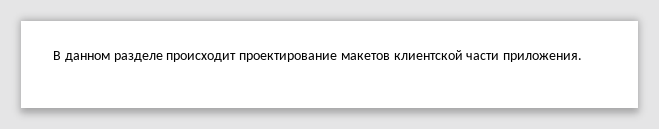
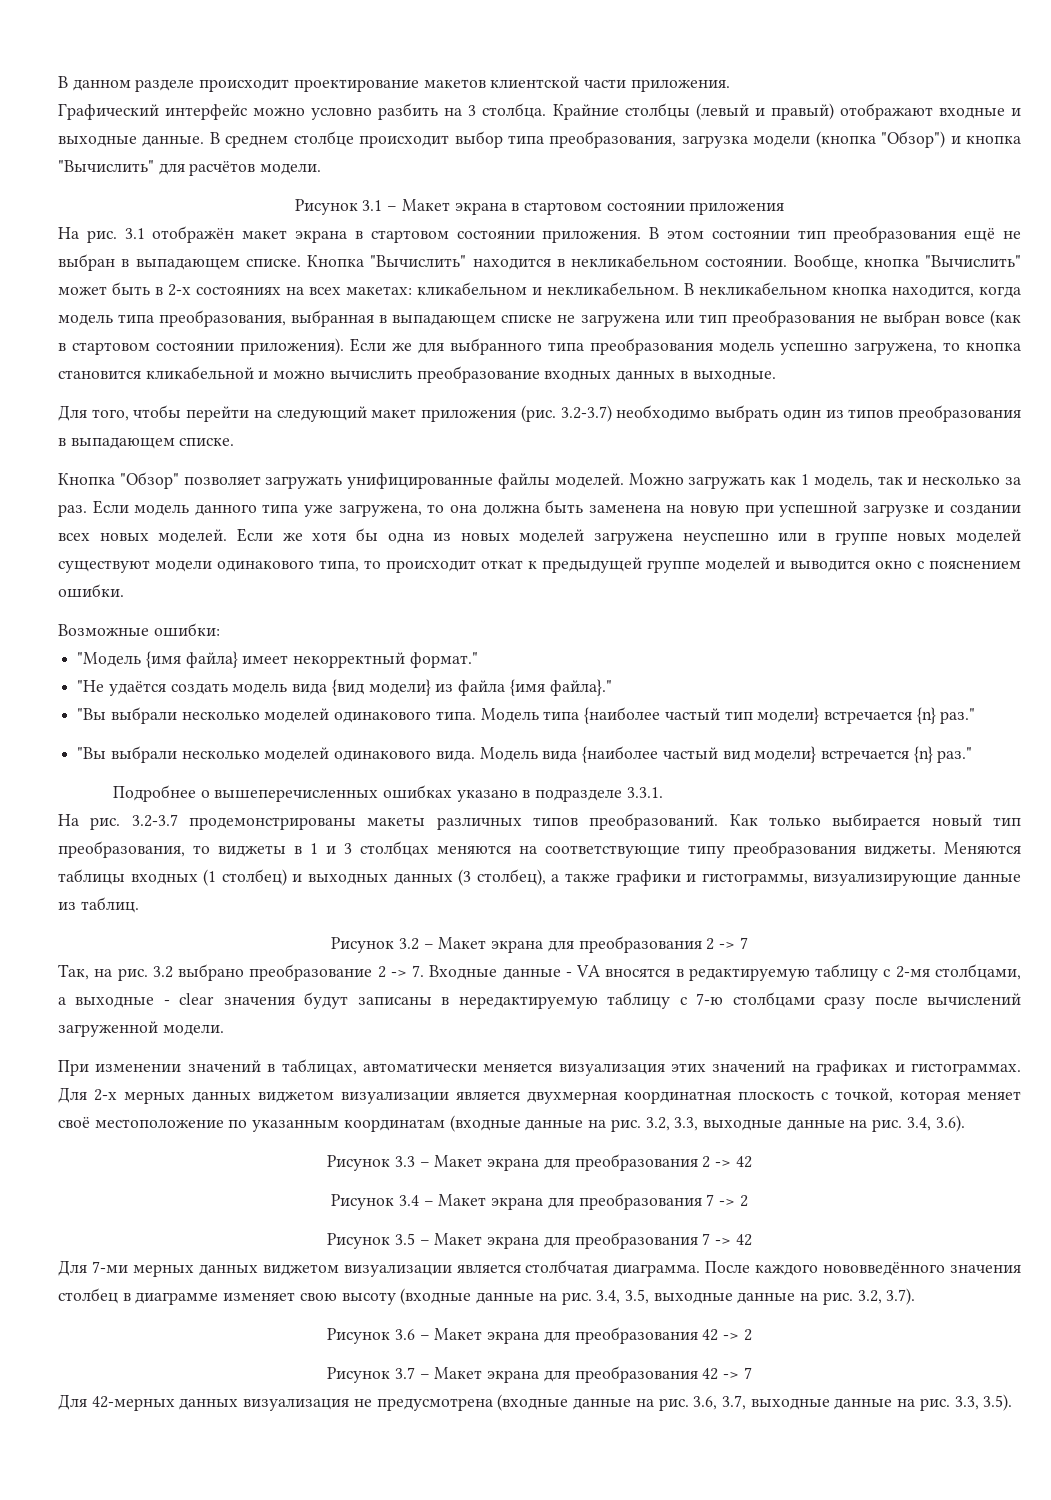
+ Графический интерфейс можно условно разбить на 3 столбца. Крайние столбцы (левый и правый) отображают входные и выходные данные. В среднем столбце происходит выбор типа преобразования, загрузка модели (кнопка "Обзор") и кнопка "Вычислить" для расчётов модели.
+ Рисунок 3.1 – Макет экрана в стартовом состоянии приложения
+ На рис. 3.1 отображён макет экрана в стартовом состоянии приложения. В этом состоянии тип преобразования ещё не выбран в выпадающем списке. Кнопка "Вычислить" находится в некликабельном состоянии. Вообще, кнопка "Вычислить" может быть в 2-х состояниях на всех макетах: кликабельном и некликабельном. В некликабельном кнопка находится, когда модель типа преобразования, выбранная в выпадающем списке не загружена или тип преобразования не выбран вовсе (как в стартовом состоянии приложения). Если же для выбранного типа преобразования модель успешно загружена, то кнопка становится кликабельной и можно вычислить преобразование входных данных в выходные.
+ Для того, чтобы перейти на следующий макет приложения (рис. 3.2-3.7) необходимо выбрать один из типов преобразования в выпадающем списке.
+ Кнопка "Обзор" позволяет загружать унифицированные файлы моделей. Можно загружать как 1 модель, так и несколько за раз. Если модель данного типа уже загружена, то она должна быть заменена на новую при успешной загрузке и создании всех новых моделей. Если же хотя бы одна из новых моделей загружена неуспешно или в группе новых моделей существуют модели одинакового типа, то происходит откат к предыдущей группе моделей и выводится окно с пояснением ошибки.
+ Возможные ошибки:
+ "Модель {имя файла} имеет некорректный формат."
+ "Не удаётся создать модель вида {вид модели} из файла {имя файла}."
+ "Вы выбрали несколько моделей одинакового типа. Модель типа {наиболее частый тип модели} встречается {n} раз."
+ "Вы выбрали несколько моделей одинакового вида. Модель вида {наиболее частый вид модели} встречается {n} раз."
+ Подробнее о вышеперечисленных ошибках указано в подразделе 3.3.1.
+ На рис. 3.2-3.7 продемонстрированы макеты различных типов преобразований. Как только выбирается новый тип преобразования, то виджеты в 1 и 3 столбцах меняются на соответствующие типу преобразования виджеты. Меняются таблицы входных (1 столбец) и выходных данных (3 столбец), а также графики и гистограммы, визуализирующие данные из таблиц.
+ Рисунок 3.2 – Макет экрана для преобразования 2 -> 7
+ Так, на рис. 3.2 выбрано преобразование 2 -> 7. Входные данные - VA вносятся в редактируемую таблицу с 2-мя столбцами, а выходные - clear значения будут записаны в нередактируемую таблицу с 7-ю столбцами сразу после вычислений загруженной модели.
+ При изменении значений в таблицах, автоматически меняется визуализация этих значений на графиках и гистограммах. Для 2-х мерных данных виджетом визуализации является двухмерная координатная плоскость с точкой, которая меняет своё местоположение по указанным координатам (входные данные на рис. 3.2, 3.3, выходные данные на рис. 3.4, 3.6).
+ Рисунок 3.3 – Макет экрана для преобразования 2 -> 42
+ Рисунок 3.4 – Макет экрана для преобразования 7 -> 2
+ Рисунок 3.5 – Макет экрана для преобразования 7 -> 42
+ Для 7-ми мерных данных виджетом визуализации является столбчатая диаграмма. После каждого нововведённого значения столбец в диаграмме изменяет свою высоту (входные данные на рис. 3.4, 3.5, выходные данные на рис. 3.2, 3.7).
+ Рисунок 3.6 – Макет экрана для преобразования 42 -> 2
+ Рисунок 3.7 – Макет экрана для преобразования 42 -> 7
+ Для 42-мерных данных визуализация не предусмотрена (входные данные на рис. 3.6, 3.7, выходные данные на рис. 3.3, 3.5).

